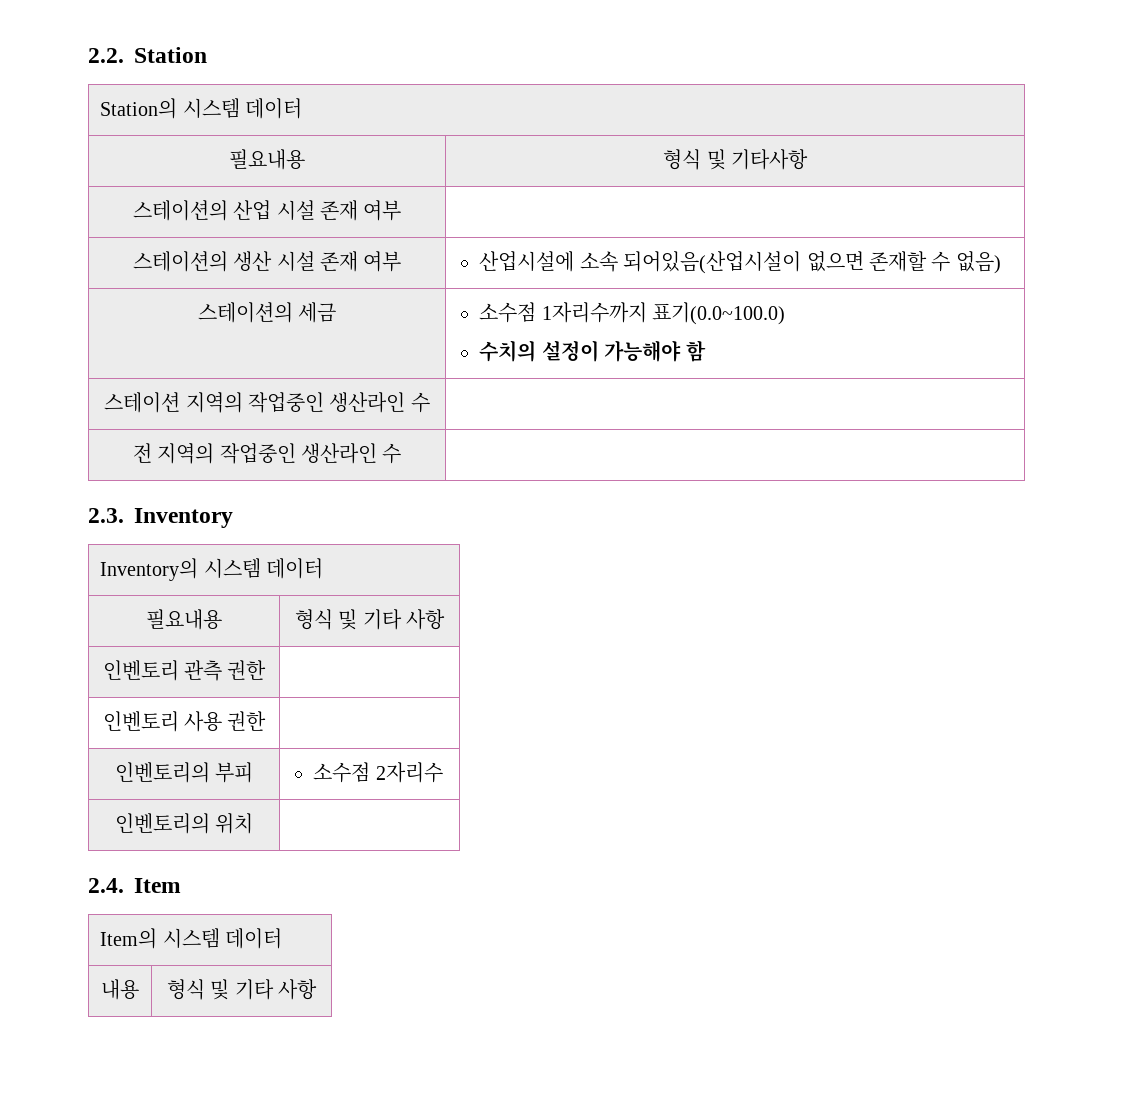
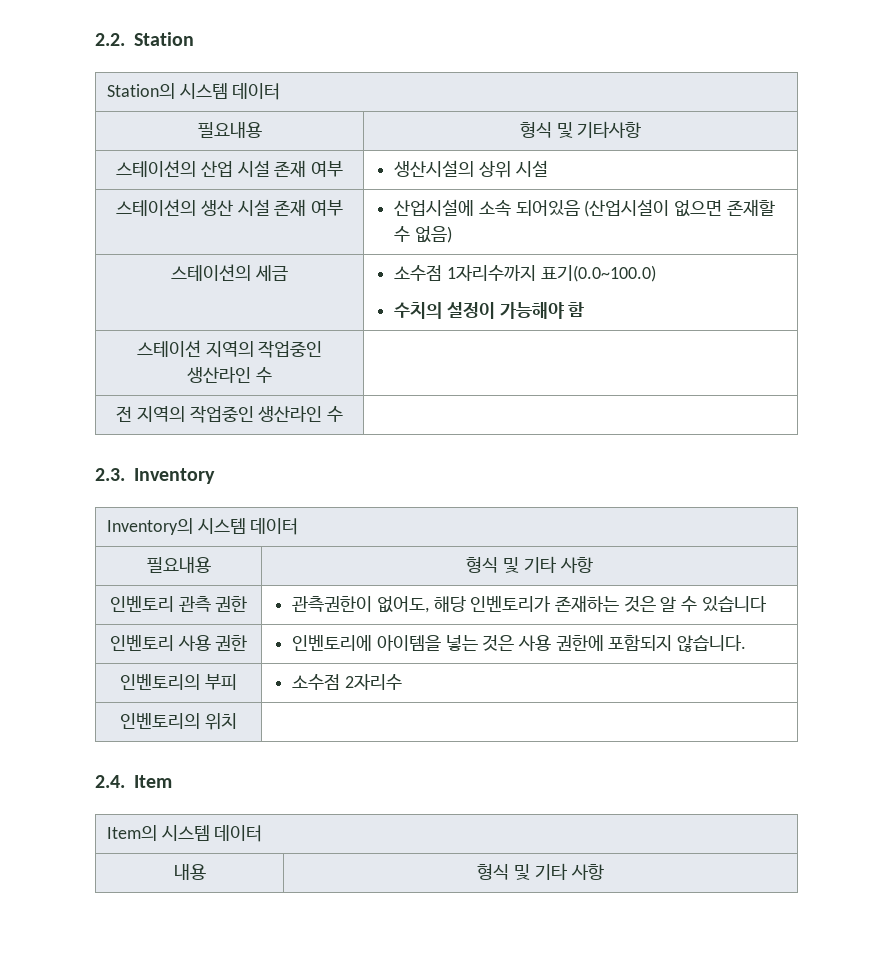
- 스테이션의 산업 시설 존재 여부 |
+ 스테이션의 산업 시설 존재 여부 | 생산시설의 상위 시설
- 스테이션의 생산 시설 존재 여부 | 산업시설에 소속 되어있음(산업시설이 없으면 존재할 수 없음)
+ 스테이션의 생산 시설 존재 여부 | 산업시설에 소속 되어있음 (산업시설이 없으면 존재할 수 없음)
- 인벤토리 관측 권한 |
- 인벤토리 사용 권한 |
+ 인벤토리 관측 권한 | 관측권한이 없어도, 해당 인벤토리가 존재하는 것은 알 수 있습니다
+ 인벤토리 사용 권한 | 인벤토리에 아이템을 넣는 것은 사용 권한에 포함되지 않습니다.

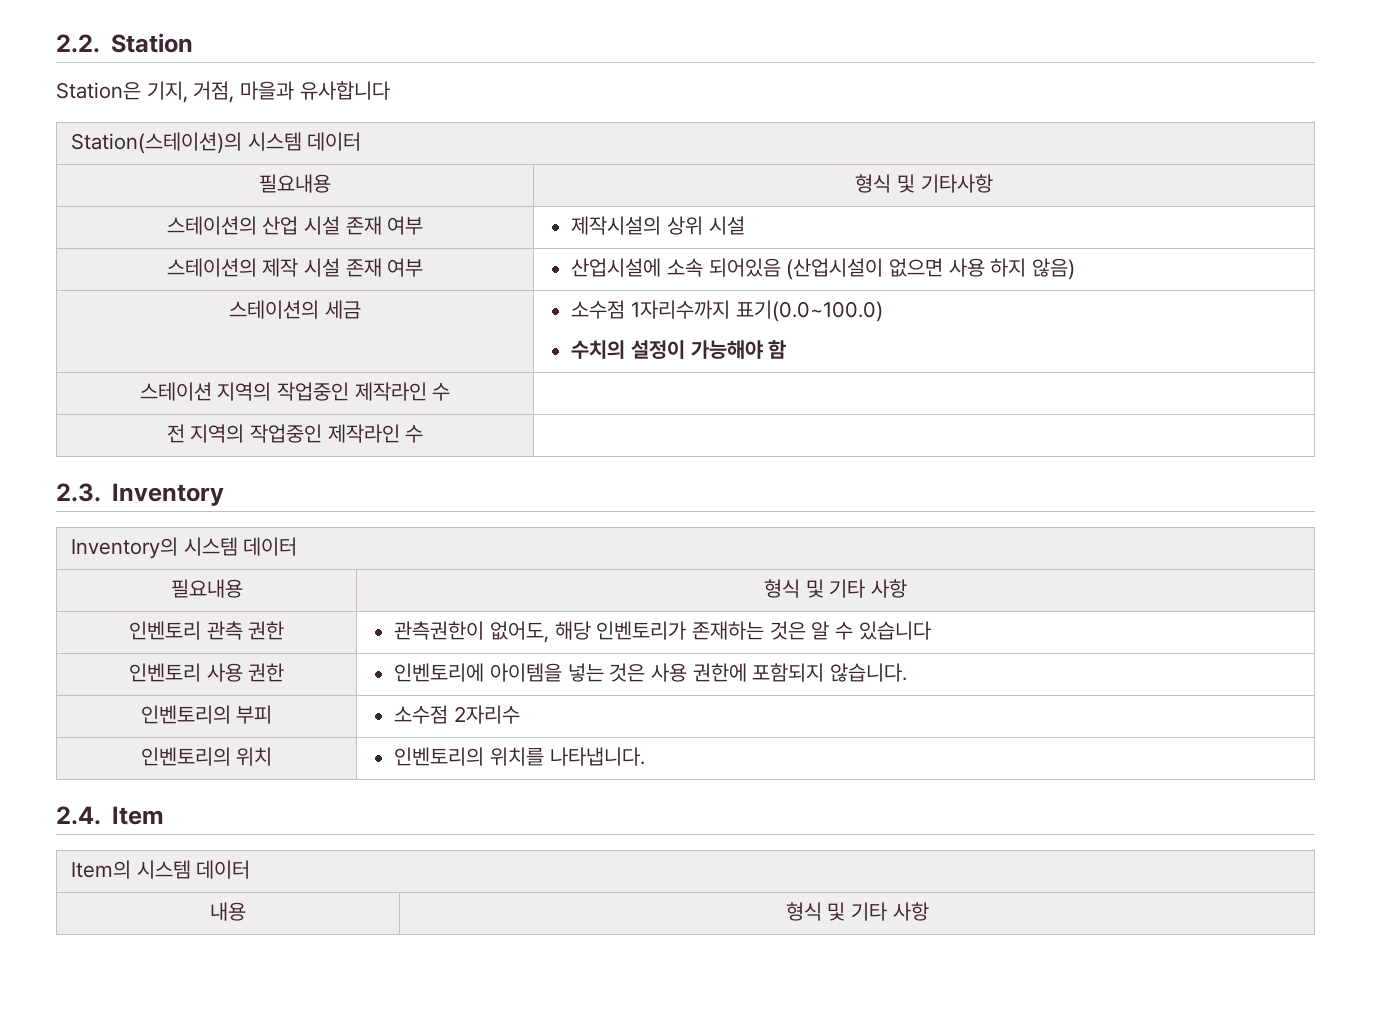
- Station의 시스템 데이터
+ Station은 기지, 거점, 마을과 유사합니다
+ Station(스테이션)의 시스템 데이터
- 스테이션의 산업 시설 존재 여부 | 생산시설의 상위 시설
+ 스테이션의 산업 시설 존재 여부 | 제작시설의 상위 시설
- 스테이션의 생산 시설 존재 여부 | 산업시설에 소속 되어있음 (산업시설이 없으면 존재할 수 없음)
+ 스테이션의 제작 시설 존재 여부 | 산업시설에 소속 되어있음 (산업시설이 없으면 사용 하지 않음)
- 스테이션 지역의 작업중인 생산라인 수 |
+ 스테이션 지역의 작업중인 제작라인 수 |
- 전 지역의 작업중인 생산라인 수 |
+ 전 지역의 작업중인 제작라인 수 |
- 인벤토리의 위치 |
+ 인벤토리의 위치 | 인벤토리의 위치를 나타냅니다.

